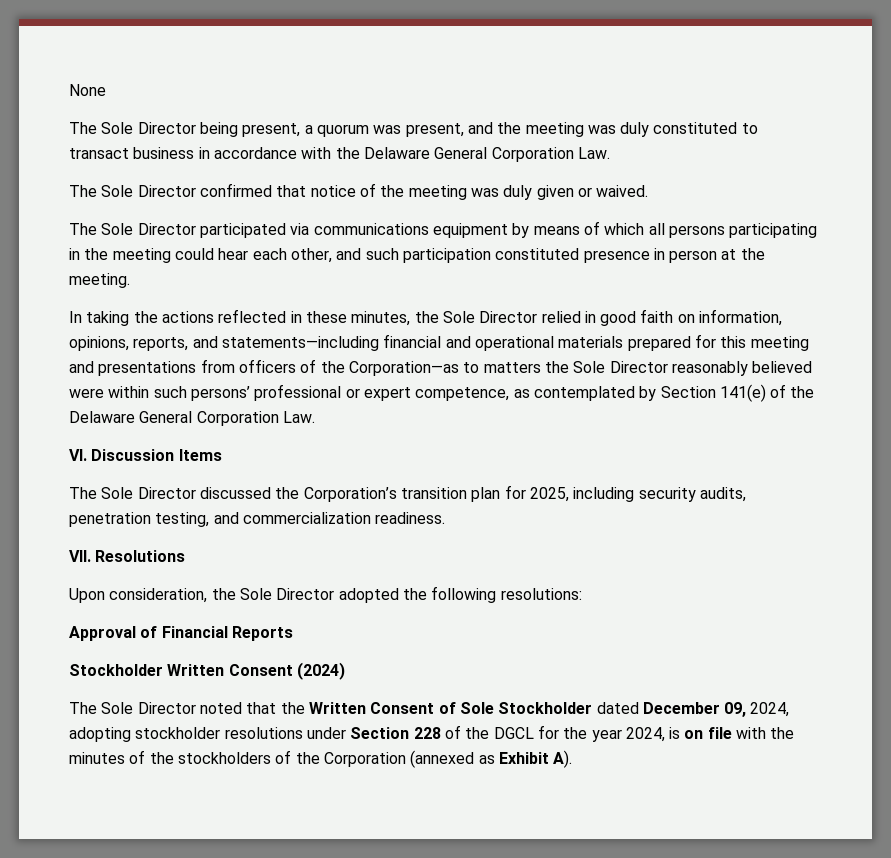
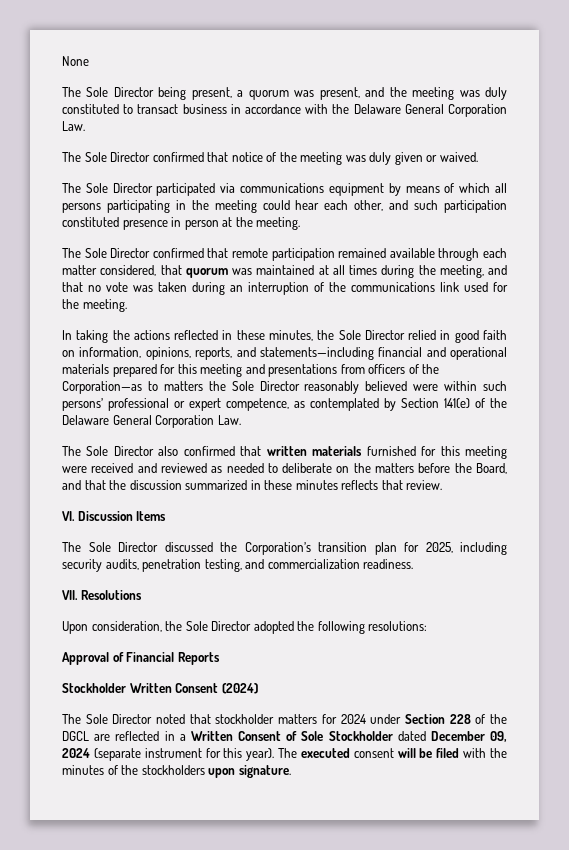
+ The Sole Director confirmed that remote participation remained available through each matter considered, that quorum was maintained at all times during the meeting, and that no vote was taken during an interruption of the communications link used for the meeting.
+ The Sole Director also confirmed that written materials furnished for this meeting were received and reviewed as needed to deliberate on the matters before the Board, and that the discussion summarized in these minutes reflects that review.
- The Sole Director noted that the Written Consent of Sole Stockholder dated December 09, 2024, adopting stockholder resolutions under Section 228 of the DGCL for the year 2024, is on file with the minutes of the stockholders of the Corporation (annexed as Exhibit A).
+ The Sole Director noted that stockholder matters for 2024 under Section 228 of the DGCL are reflected in a Written Consent of Sole Stockholder dated December 09, 2024 (separate instrument for this year). The executed consent will be filed with the minutes of the stockholders upon signature.

